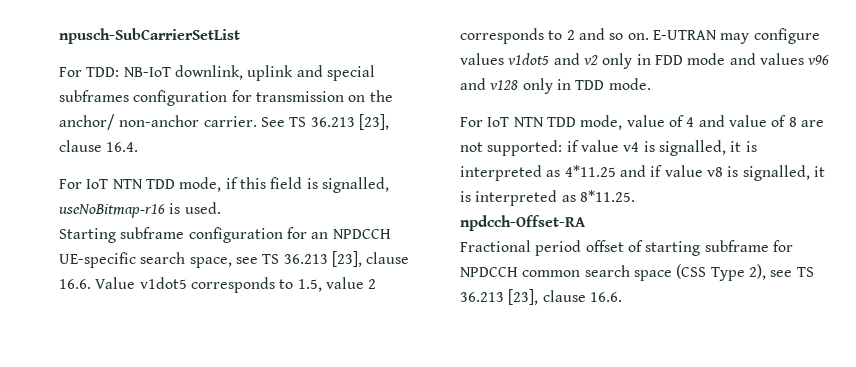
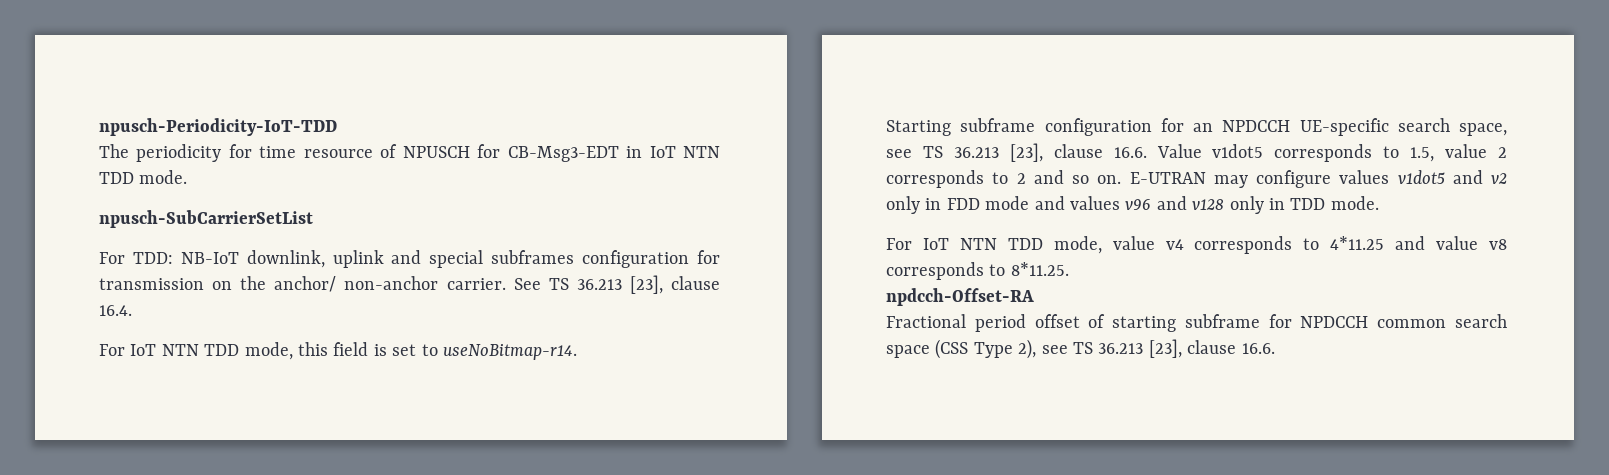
+ npusch-Periodicity-IoT-TDD
+ The periodicity for time resource of NPUSCH for CB-Msg3-EDT in IoT NTN TDD mode.
- For IoT NTN TDD mode, if this field is signalled, useNoBitmap-r16 is used.
+ For IoT NTN TDD mode, this field is set to useNoBitmap-r14.
- For IoT NTN TDD mode, value of 4 and value of 8 are not supported: if value v4 is signalled, it is interpreted as 4*11.25 and if value v8 is signalled, it is interpreted as 8*11.25.
+ For IoT NTN TDD mode, value v4 corresponds to 4*11.25 and value v8 corresponds to 8*11.25.

